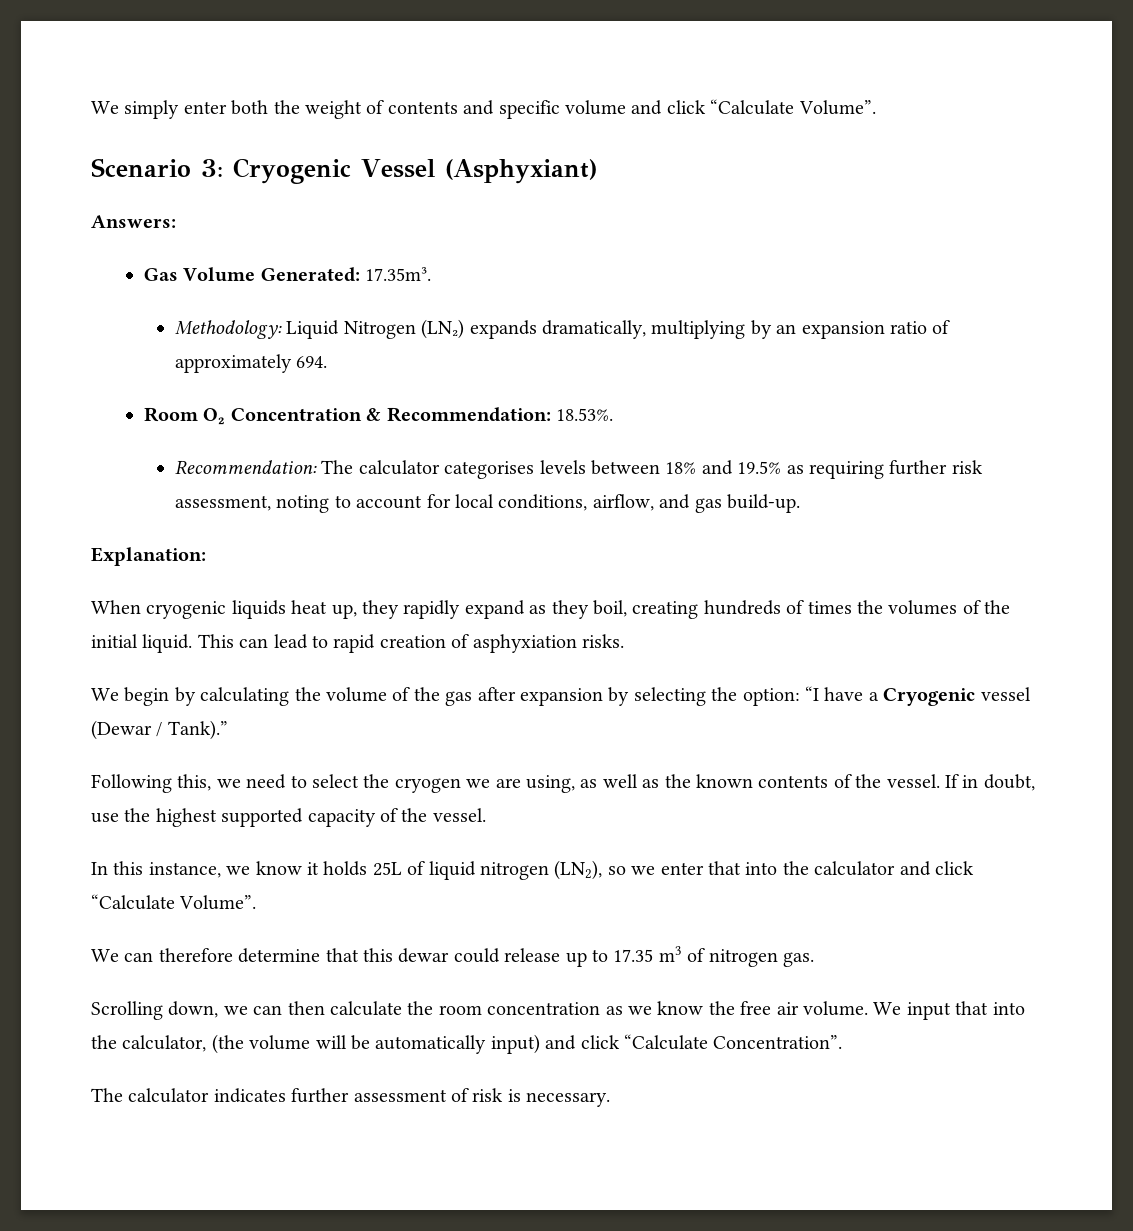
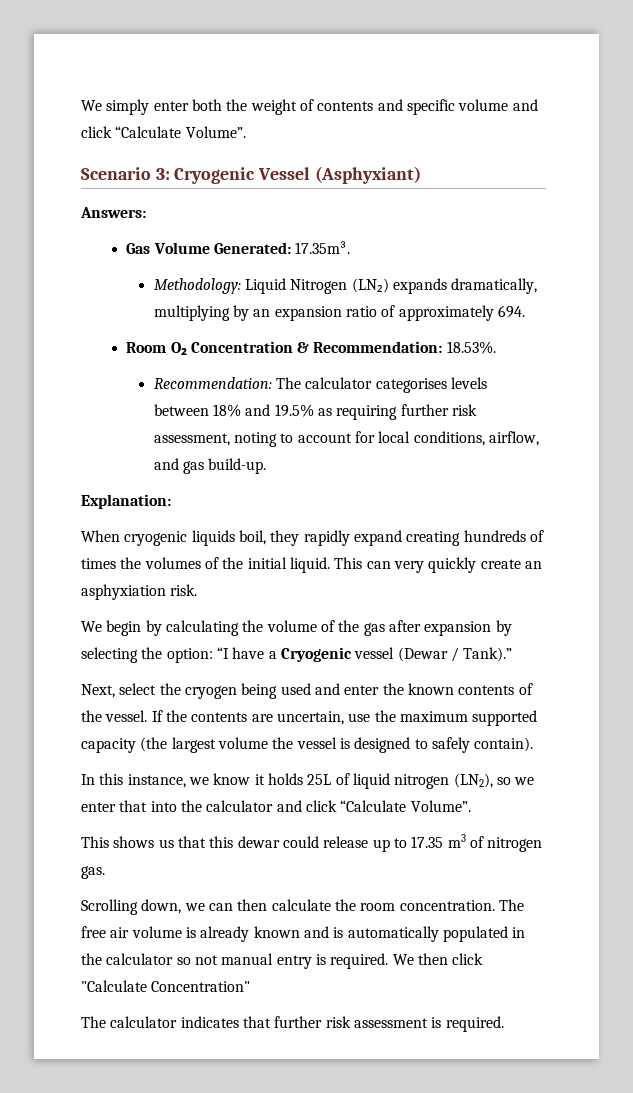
- When cryogenic liquids heat up, they rapidly expand as they boil, creating hundreds of times the volumes of the initial liquid.
+ When cryogenic liquids boil, they rapidly expand creating hundreds of times the volumes of the initial liquid.
- This can lead to rapid creation of asphyxiation risks.
+ This can very quickly create an asphyxiation risk.
- Following this, we need to select the cryogen we are using, as well as the known contents of the vessel.
+ Next, select the cryogen being used and enter the known contents of the vessel.
- If in doubt, use the highest supported capacity of the vessel.
+ If the contents are uncertain, use the maximum supported capacity (the largest volume the vessel is designed to safely contain).
- We can therefore determine that this dewar could release up to 17.35 m3 of nitrogen gas.
+ This shows us that this dewar could release up to 17.35 m3 of nitrogen gas.
- Scrolling down, we can then calculate the room concentration as we know the free air volume. We input that into the calculator, (the volume will be automatically input) and click “Calculate Concentration”.
+ Scrolling down, we can then calculate the room concentration. The free air volume is already known and is automatically populated in the calculator so not manual entry is required. We then click "Calculate Concentration"
- The calculator indicates further assessment of risk is necessary.
+ The calculator indicates that further risk assessment is required.

